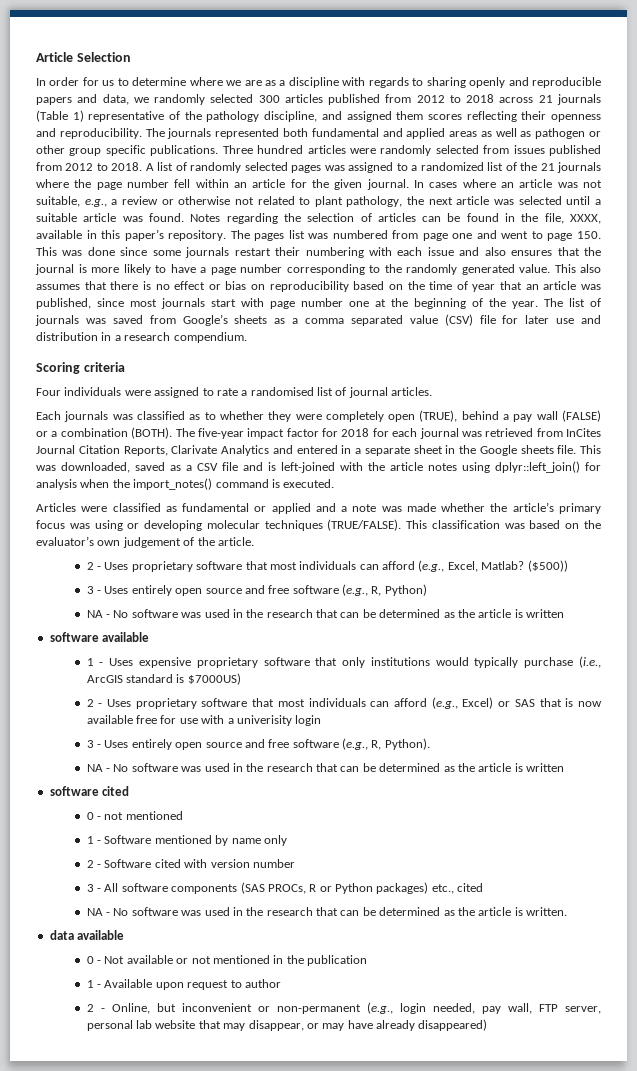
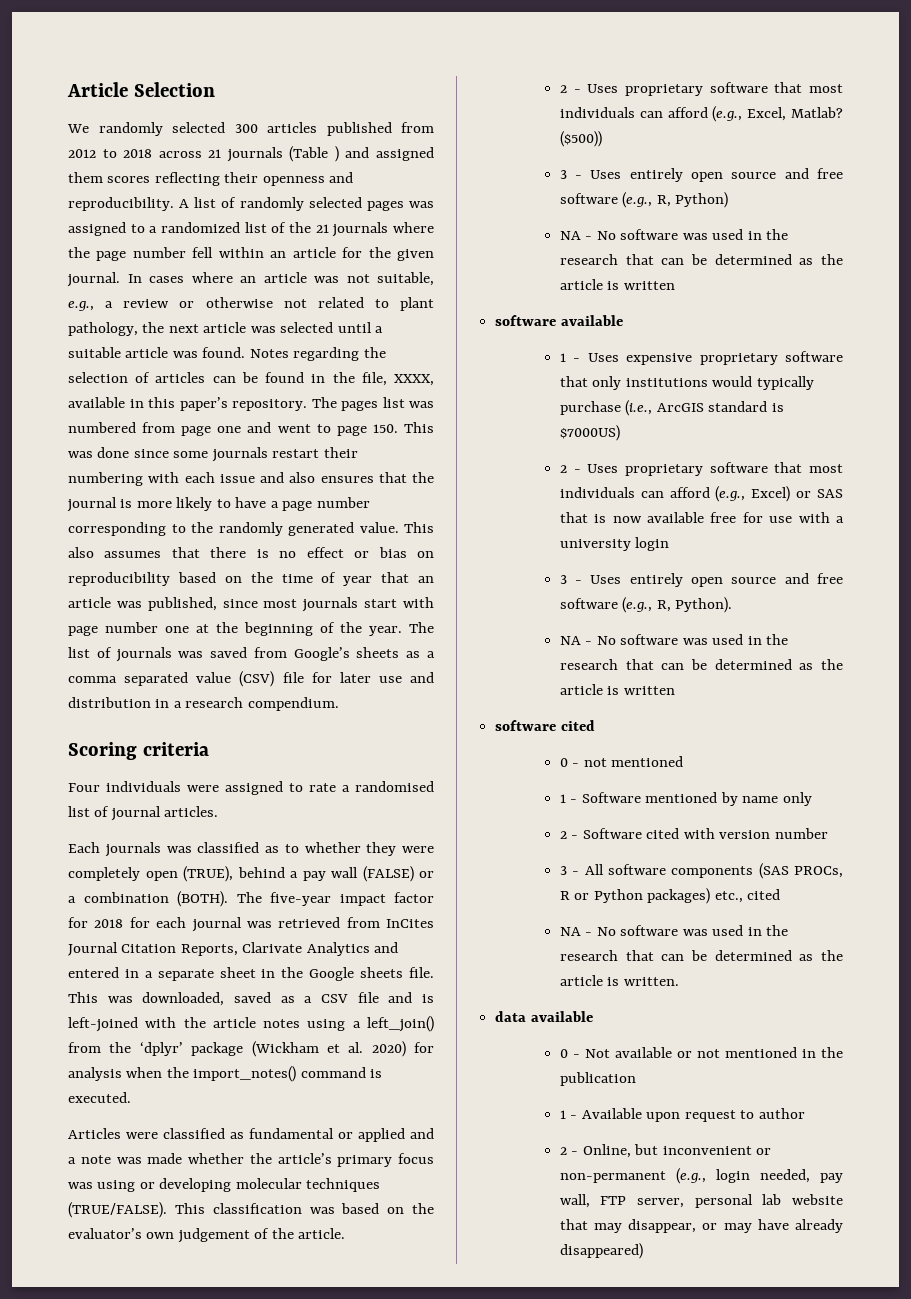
- In order for us to determine where we are as a discipline with regards to sharing openly and reproducible papers and data, we randomly selected 300 articles published from 2012 to 2018 across 21 journals (Table 1) representative of the pathology discipline, and assigned them scores reflecting their openness and reproducibility.
+ We randomly selected 300 articles published from 2012 to 2018 across 21 journals (Table ) and assigned them scores reflecting their openness and reproducibility.
- The journals represented both fundamental and applied areas as well as pathogen or other group specific publications. Three hundred articles were randomly selected from issues published from 2012 to 2018.
- This was downloaded, saved as a CSV file and is left-joined with the article notes using dplyr::left_join() for analysis when the import_notes() command is executed.
+ This was downloaded, saved as a CSV file and is left-joined with the article notes using a left_join() from the ‘dplyr’ package (Wickham et al. 2020) for analysis when the import_notes() command is executed.
- 2 - Uses proprietary software that most individuals can afford (e.g., Excel) or SAS that is now available free for use with a univerisity login
+ 2 - Uses proprietary software that most individuals can afford (e.g., Excel) or SAS that is now available free for use with a university login

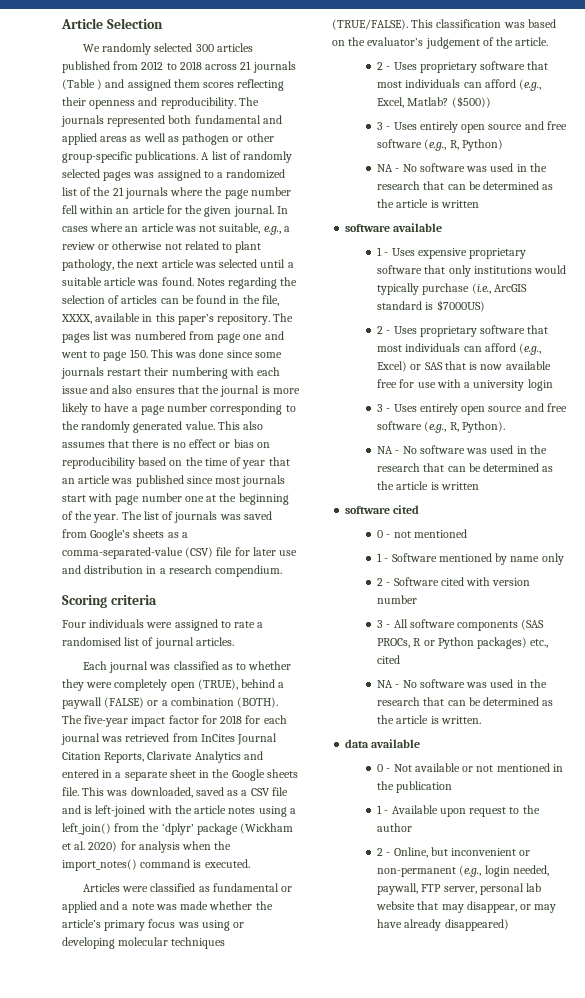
+ The journals represented both fundamental and applied areas as well as pathogen or other group-specific publications.
- This also assumes that there is no effect or bias on reproducibility based on the time of year that an article was published, since most journals start with page number one at the beginning of the year.
+ This also assumes that there is no effect or bias on reproducibility based on the time of year that an article was published since most journals start with page number one at the beginning of the year.
- The list of journals was saved from Google’s sheets as a comma separated value (CSV) file for later use and distribution in a research compendium.
+ The list of journals was saved from Google’s sheets as a comma-separated-value (CSV) file for later use and distribution in a research compendium.
- Each journals was classified as to whether they were completely open (TRUE), behind a pay wall (FALSE) or a combination (BOTH).
+ Each journal was classified as to whether they were completely open (TRUE), behind a paywall (FALSE) or a combination (BOTH).
- This classification was based on the evaluator’s own judgement of the article.
+ This classification was based on the evaluator’s judgement of the article.
- 1 - Available upon request to author
+ 1 - Available upon request to the author
- 2 - Online, but inconvenient or non-permanent (e.g., login needed, pay wall, FTP server, personal lab website that may disappear, or may have already disappeared)
+ 2 - Online, but inconvenient or non-permanent (e.g., login needed, paywall, FTP server, personal lab website that may disappear, or may have already disappeared)

